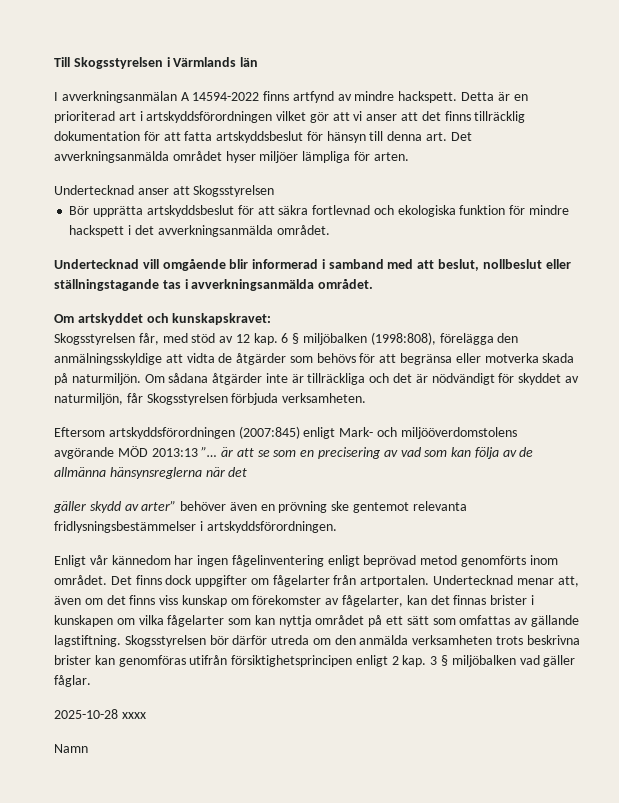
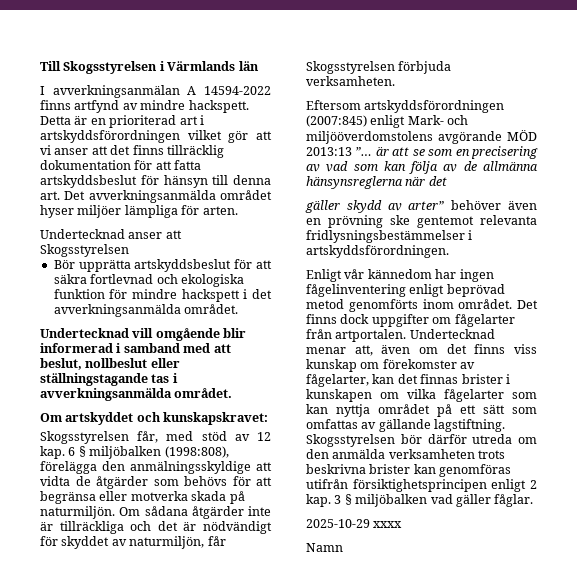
- 2025-10-28 xxxx
+ 2025-10-29 xxxx

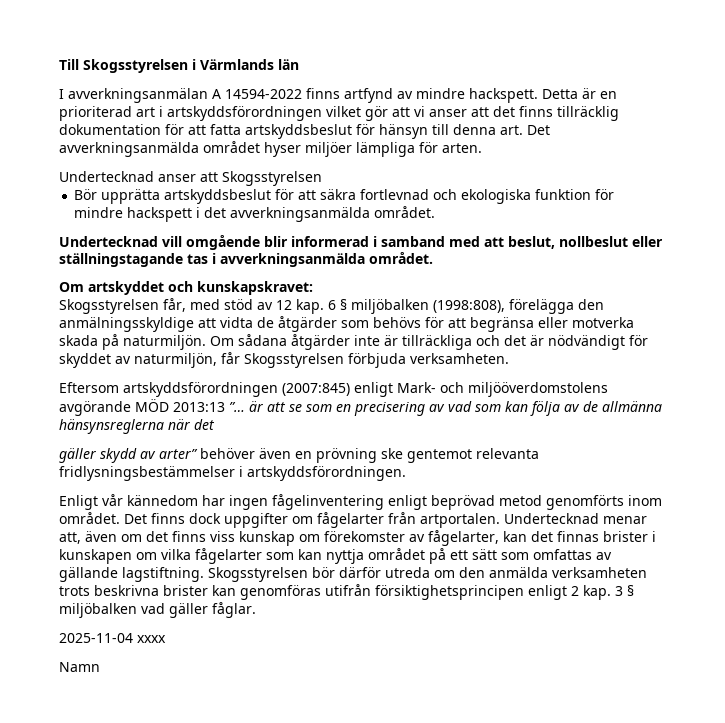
- 2025-10-29 xxxx
+ 2025-11-04 xxxx

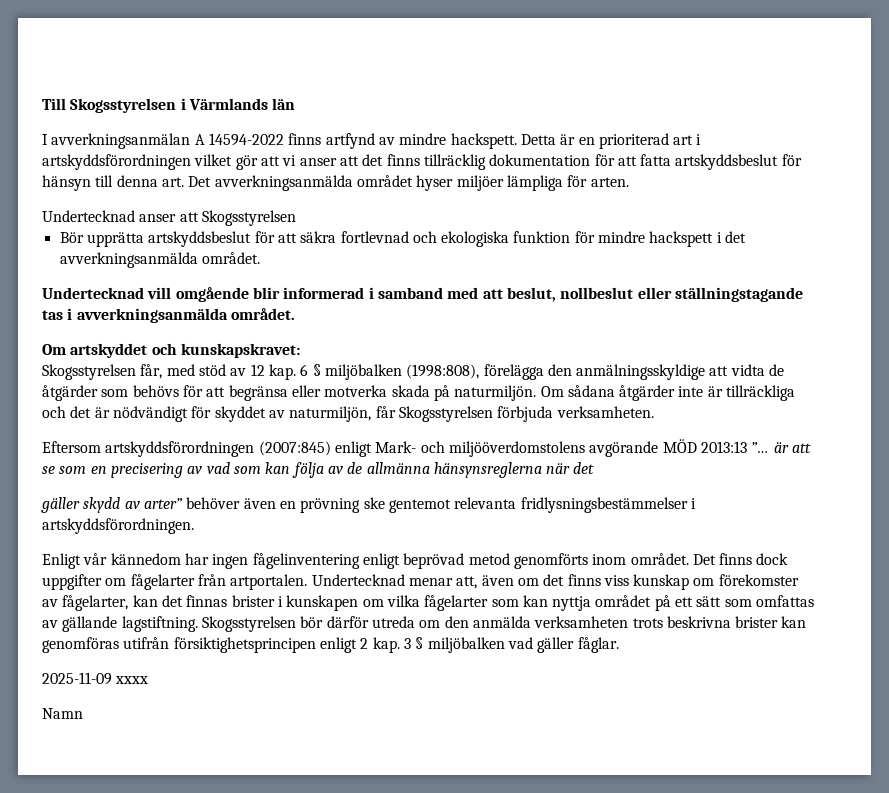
- 2025-11-04 xxxx
+ 2025-11-09 xxxx

